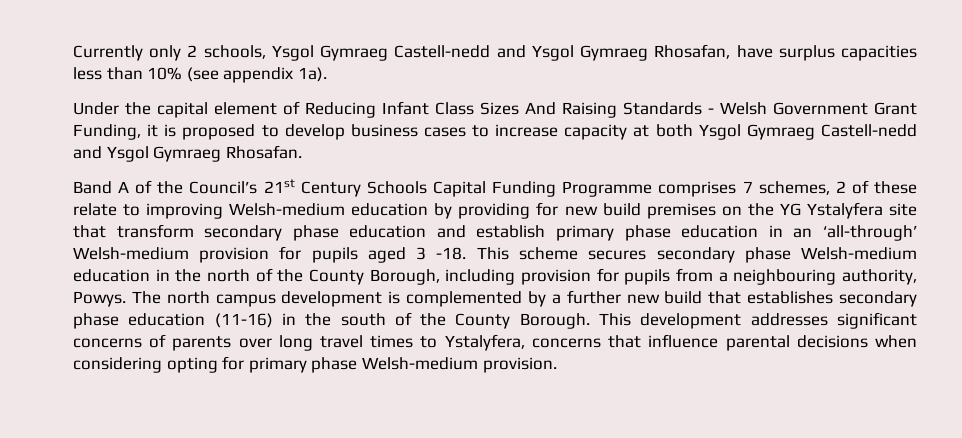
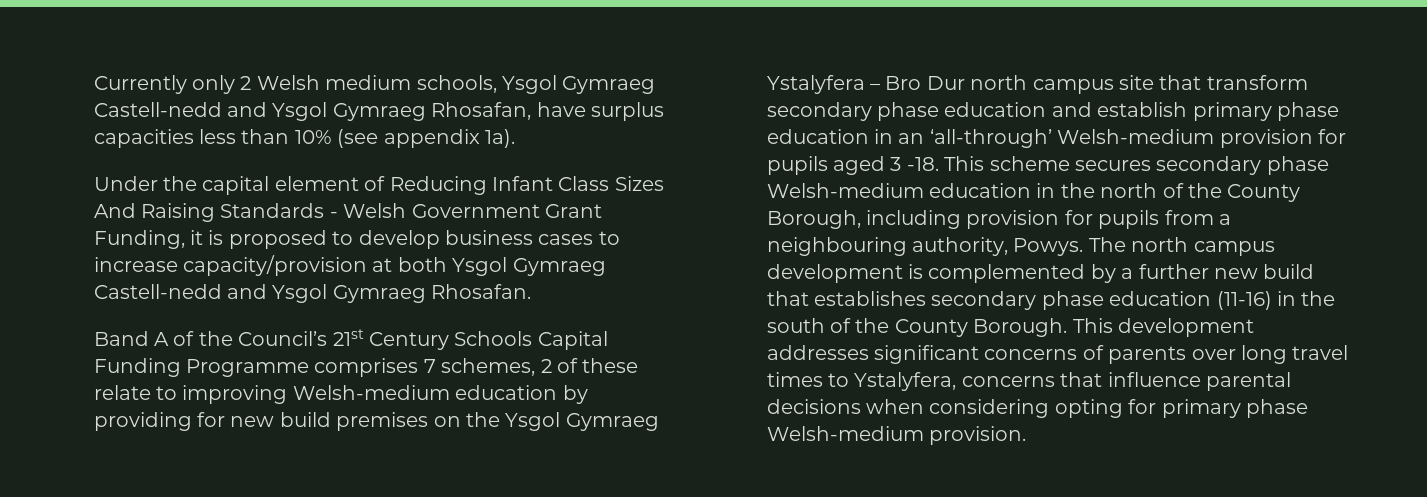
- Currently only 2 schools, Ysgol Gymraeg Castell-nedd and Ysgol Gymraeg Rhosafan, have surplus capacities less than 10% (see appendix 1a).
+ Currently only 2 Welsh medium schools, Ysgol Gymraeg Castell-nedd and Ysgol Gymraeg Rhosafan, have surplus capacities less than 10% (see appendix 1a).
- Under the capital element of Reducing Infant Class Sizes And Raising Standards - Welsh Government Grant Funding, it is proposed to develop business cases to increase capacity at both Ysgol Gymraeg Castell-nedd and Ysgol Gymraeg Rhosafan.
+ Under the capital element of Reducing Infant Class Sizes And Raising Standards - Welsh Government Grant Funding, it is proposed to develop business cases to increase capacity/provision at both Ysgol Gymraeg Castell-nedd and Ysgol Gymraeg Rhosafan.
- Band A of the Council’s 21st Century Schools Capital Funding Programme comprises 7 schemes, 2 of these relate to improving Welsh-medium education by providing for new build premises on the YG Ystalyfera site that transform secondary phase education and establish primary phase education in an ‘all-through’ Welsh-medium provision for pupils aged 3 -18.
+ Band A of the Council’s 21st Century Schools Capital Funding Programme comprises 7 schemes, 2 of these relate to improving Welsh-medium education by providing for new build premises on the Ysgol Gymraeg Ystalyfera – Bro Dur north campus site that transform secondary phase education and establish primary phase education in an ‘all-through’ Welsh-medium provision for pupils aged 3 -18.

